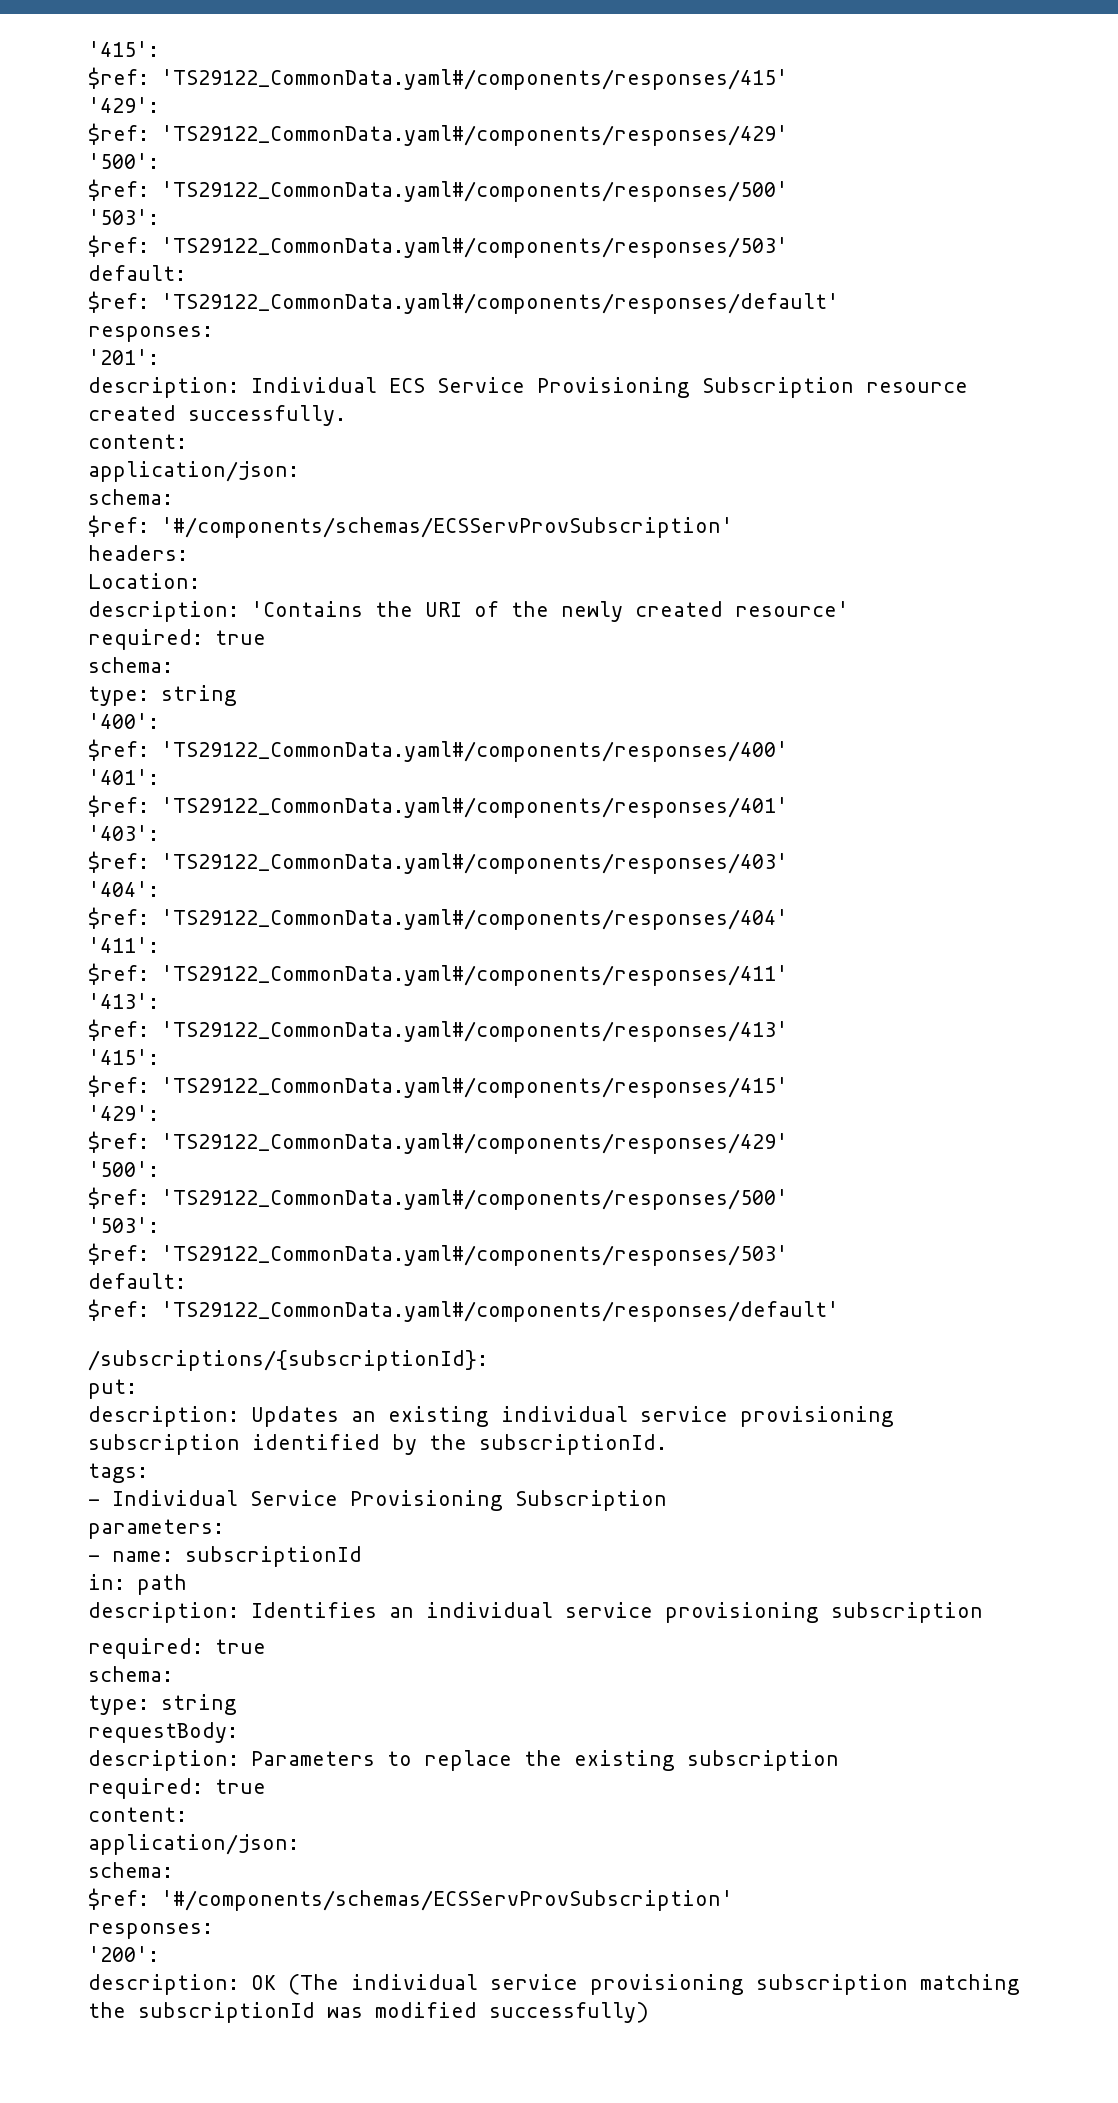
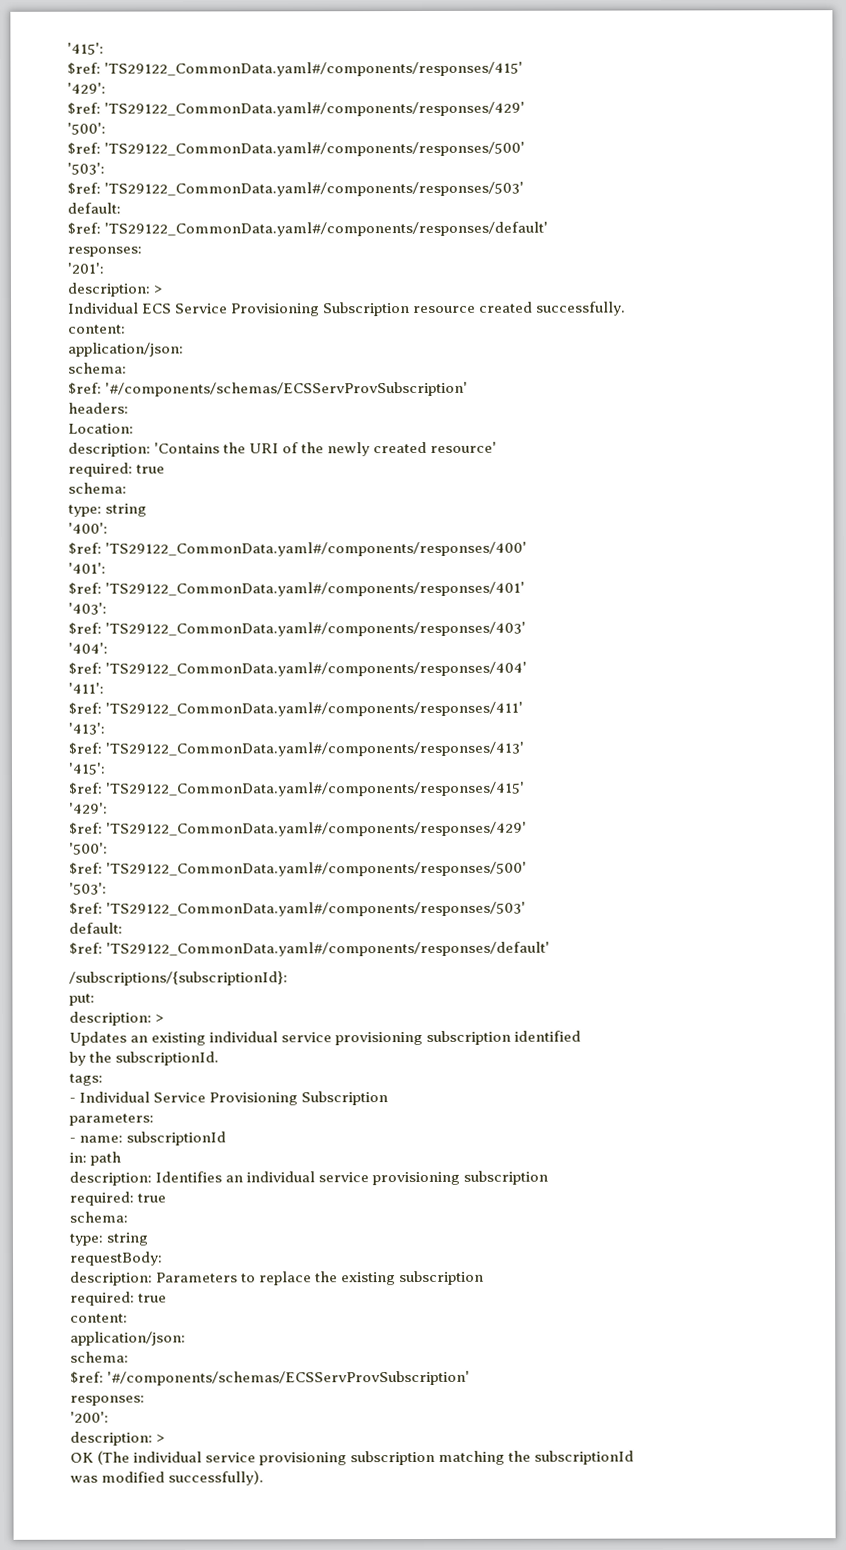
  '201':
- description: Individual ECS Service Provisioning Subscription resource created successfully.
+ description: >
+ Individual ECS Service Provisioning Subscription resource created successfully.
  put:
- description: Updates an existing individual service provisioning subscription identified by the subscriptionId.
+ description: >
+ Updates an existing individual service provisioning subscription identified
+ by the subscriptionId.
  '200':
- description: OK (The individual service provisioning subscription matching the subscriptionId was modified successfully)
+ description: >
+ OK (The individual service provisioning subscription matching the subscriptionId
+ was modified successfully).

